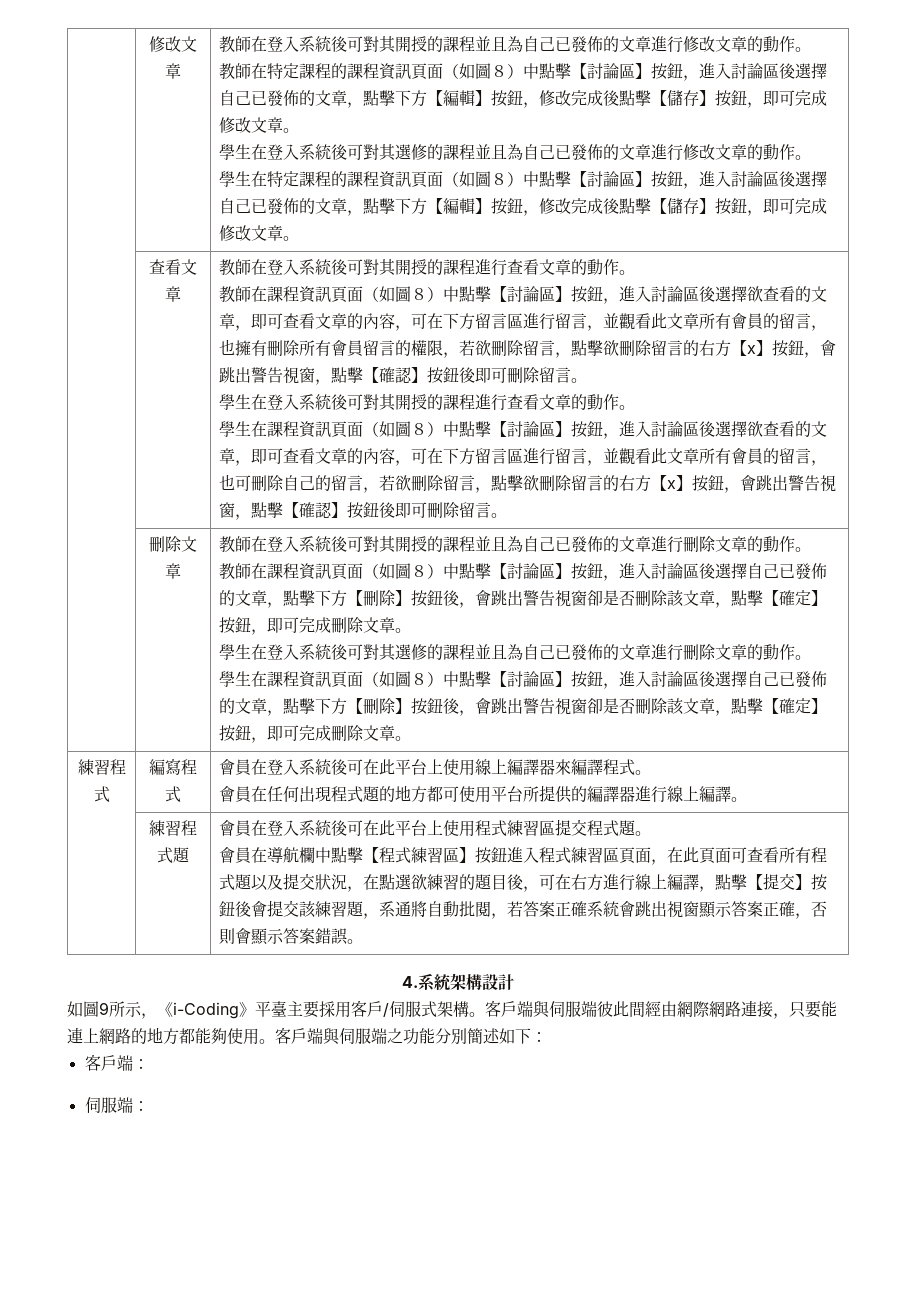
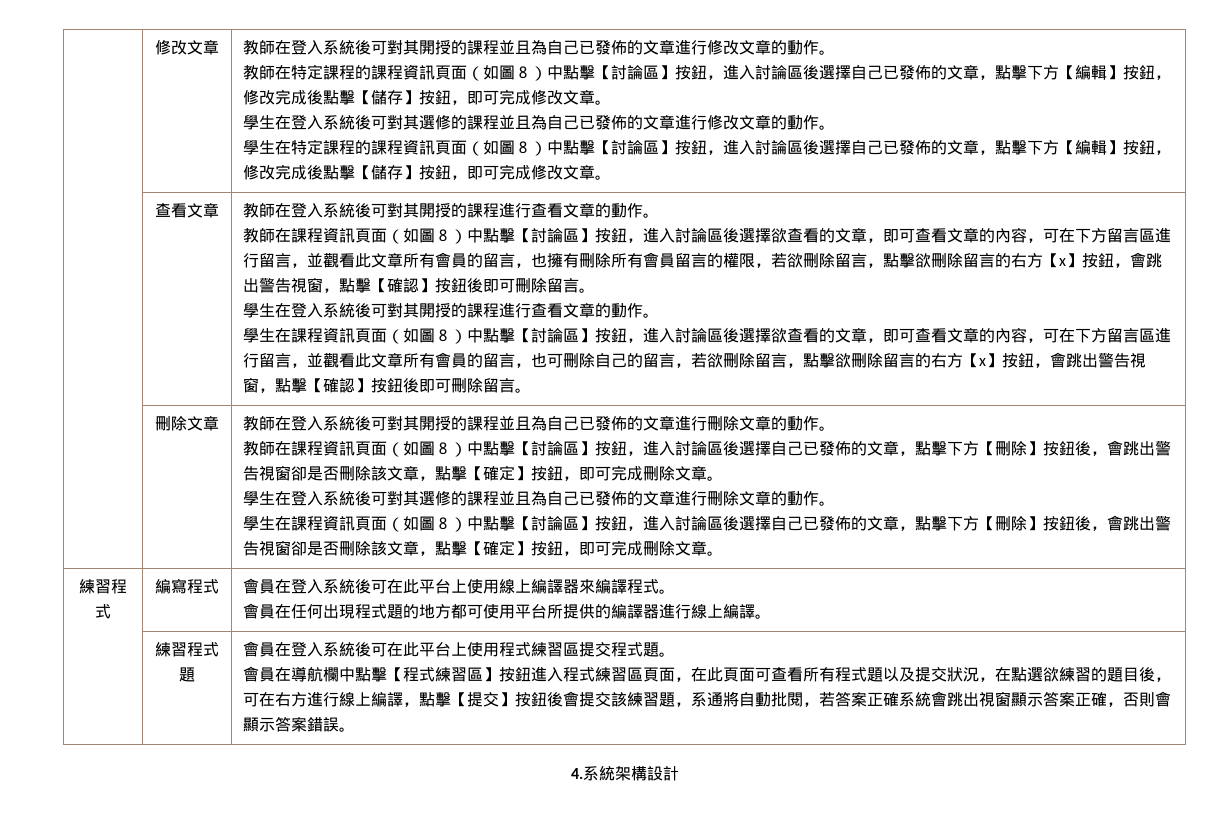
- 如圖9所示，《i-Coding》平臺主要採用客戶/伺服式架構。客戶端與伺服端彼此間經由網際網路連接，只要能連上網路的地方都能夠使用。客戶端與伺服端之功能分別簡述如下：
- 客戶端：
- 伺服端：

